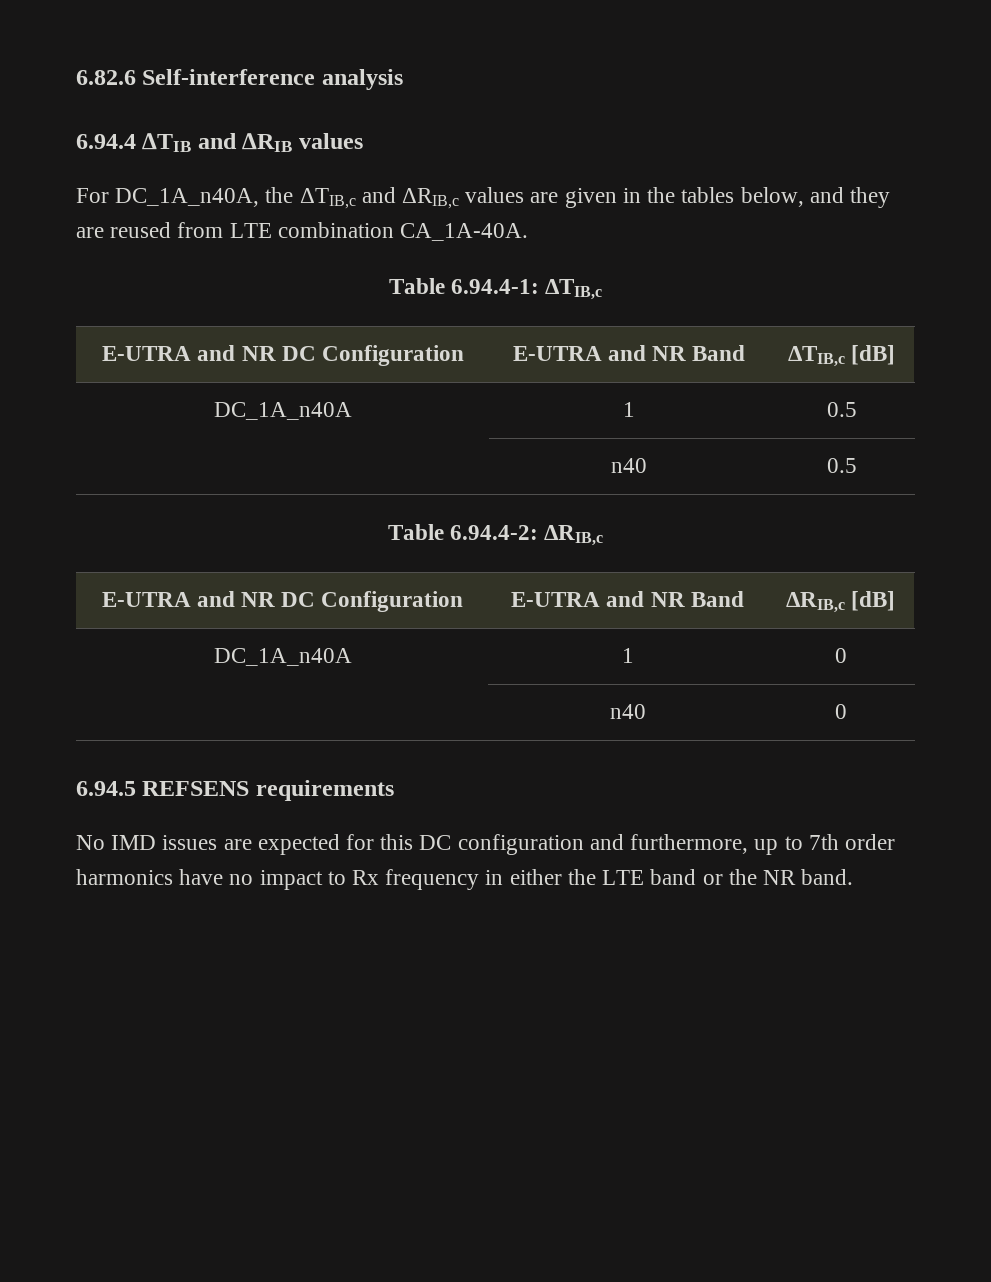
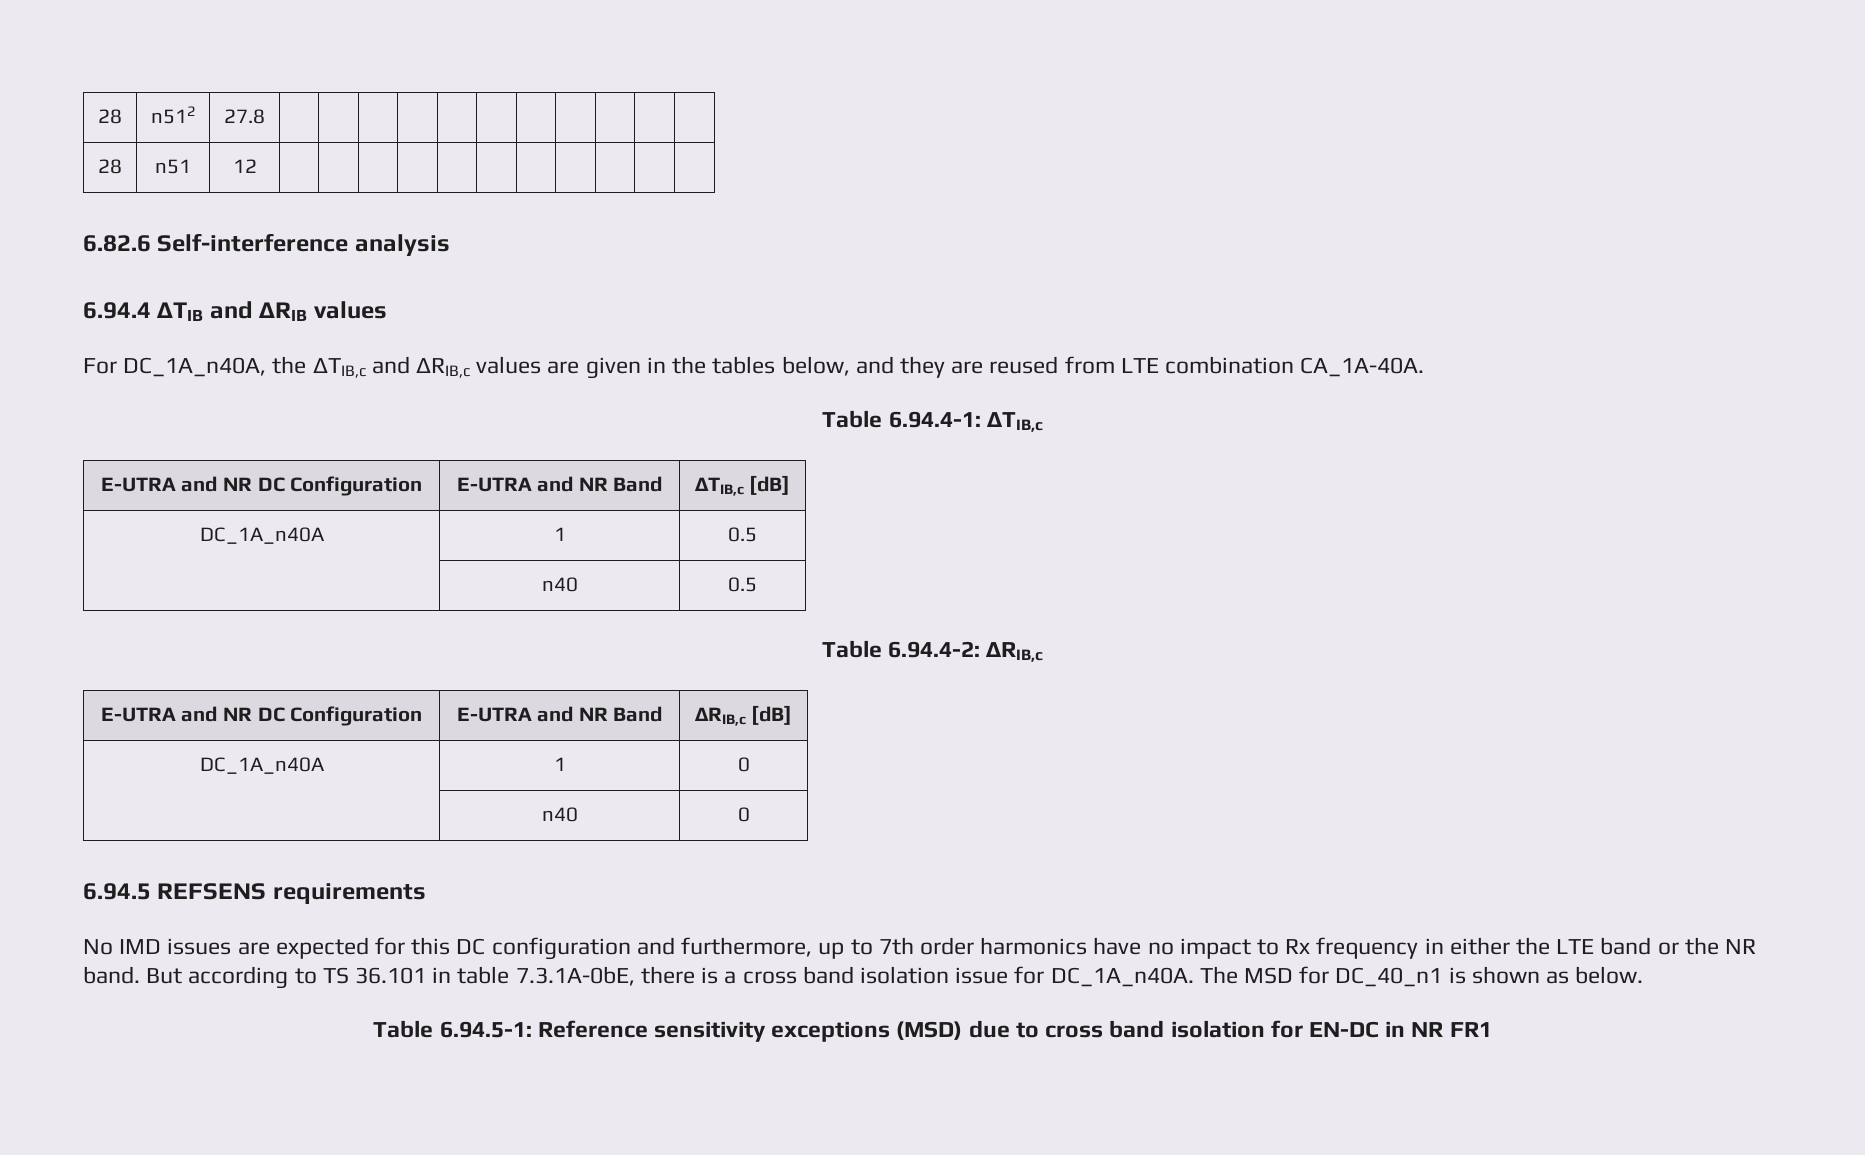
+ 28 | n512 | 27.8 | | | | | | | | | | |
+ 28 | n51 | 12 | | | | | | | | | | |
+ But according to TS 36.101 in table 7.3.1A-0bE, there is a cross band isolation issue for DC_1A_n40A. The MSD for DC_40_n1 is shown as below.
+ Table 6.94.5-1: Reference sensitivity exceptions (MSD) due to cross band isolation for EN-DC in NR FR1

